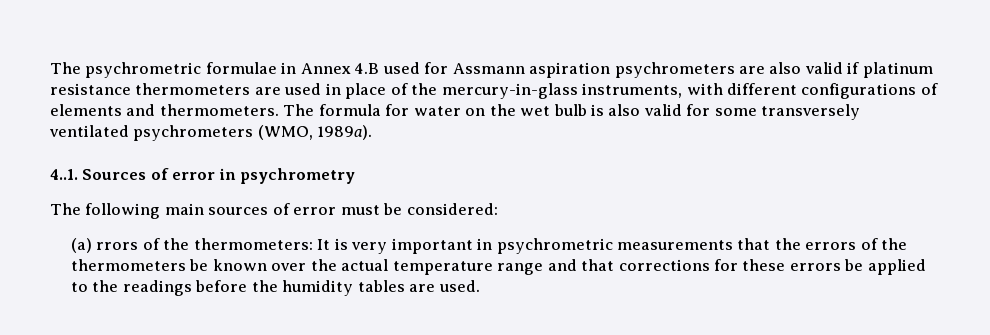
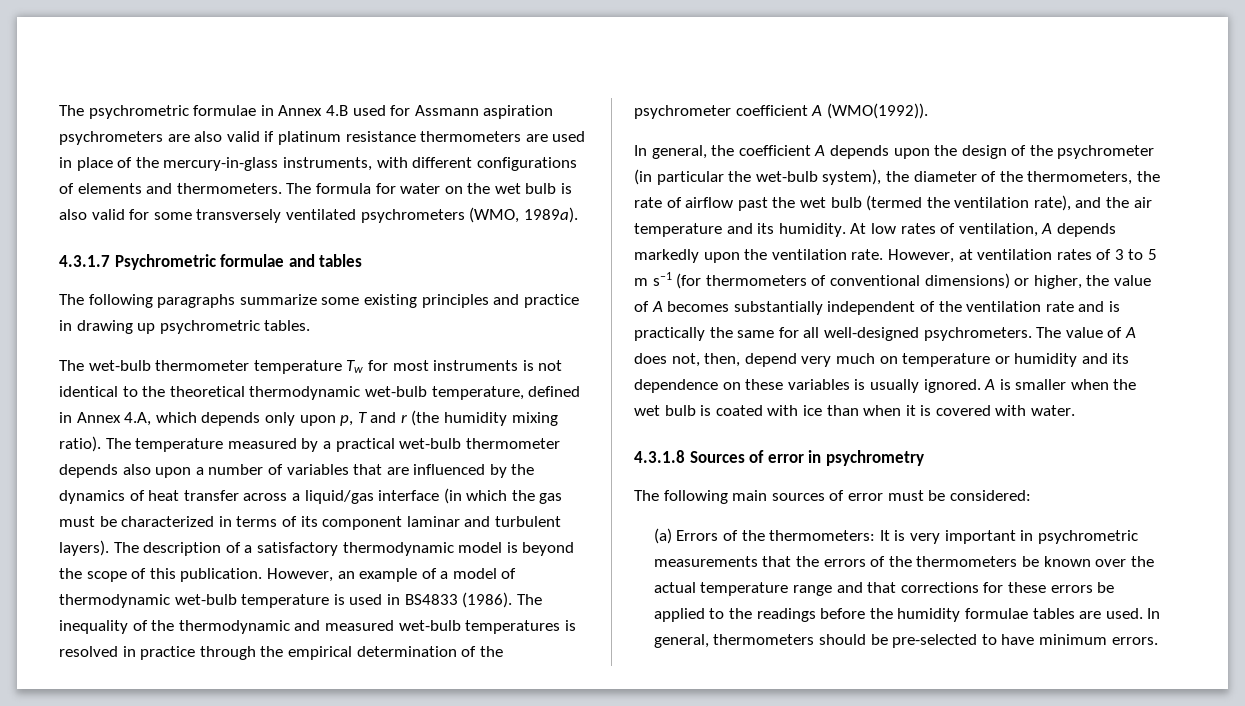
- 4..1. Sources of error in psychrometry
+ 4.3.1.7 Psychrometric formulae and tables
+ The following paragraphs summarize some existing principles and practice in drawing up psychrometric tables.
+ The wet-bulb thermometer temperature Tw for most instruments is not identical to the theoretical thermodynamic wet-bulb temperature, defined in Annex 4.A, which depends only upon p, T and r (the humidity mixing ratio). The temperature measured by a practical wet-bulb thermometer depends also upon a number of variables that are influenced by the dynamics of heat transfer across a liquid/gas interface (in which the gas must be characterized in terms of its component laminar and turbulent layers). The description of a satisfactory thermodynamic model is beyond the scope of this publication. However, an example of a model of thermodynamic wet-bulb temperature is used in BS4833 (1986). The inequality of the thermodynamic and measured wet-bulb temperatures is resolved in practice through the empirical determination of the psychrometer coefficient A (WMO(1992)).
+ In general, the coefficient A depends upon the design of the psychrometer (in particular the wet-bulb system), the diameter of the thermometers, the rate of airflow past the wet bulb (termed the ventilation rate), and the air temperature and its humidity. At low rates of ventilation, A depends markedly upon the ventilation rate. However, at ventilation rates of 3 to 5 m s–1 (for thermometers of conventional dimensions) or higher, the value of A becomes substantially independent of the ventilation rate and is practically the same for all well-designed psychrometers. The value of A does not, then, depend very much on temperature or humidity and its dependence on these variables is usually ignored. A is smaller when the wet bulb is coated with ice than when it is covered with water.
+ 4.3.1.8 Sources of error in psychrometry
- (a) rrors of the thermometers: It is very important in psychrometric measurements that the errors of the thermometers be known over the actual temperature range and that corrections for these errors be applied to the readings before the humidity tables are used.
+ (a) Errors of the thermometers: It is very important in psychrometric measurements that the errors of the thermometers be known over the actual temperature range and that corrections for these errors be applied to the readings before the humidity formulae tables are used.
+ In general, thermometers should be pre-selected to have minimum errors.

